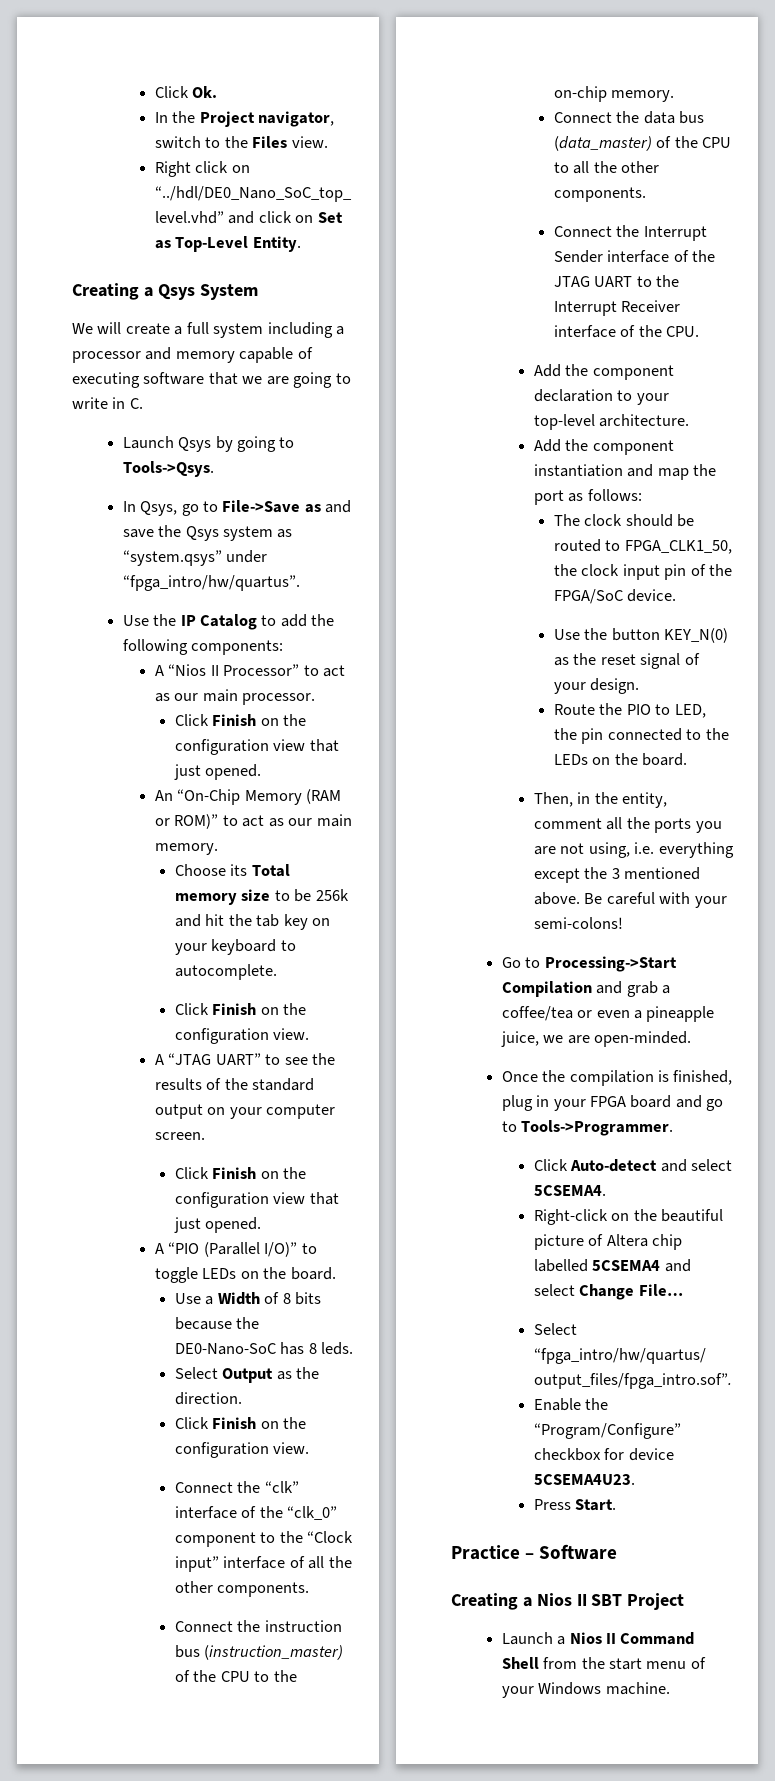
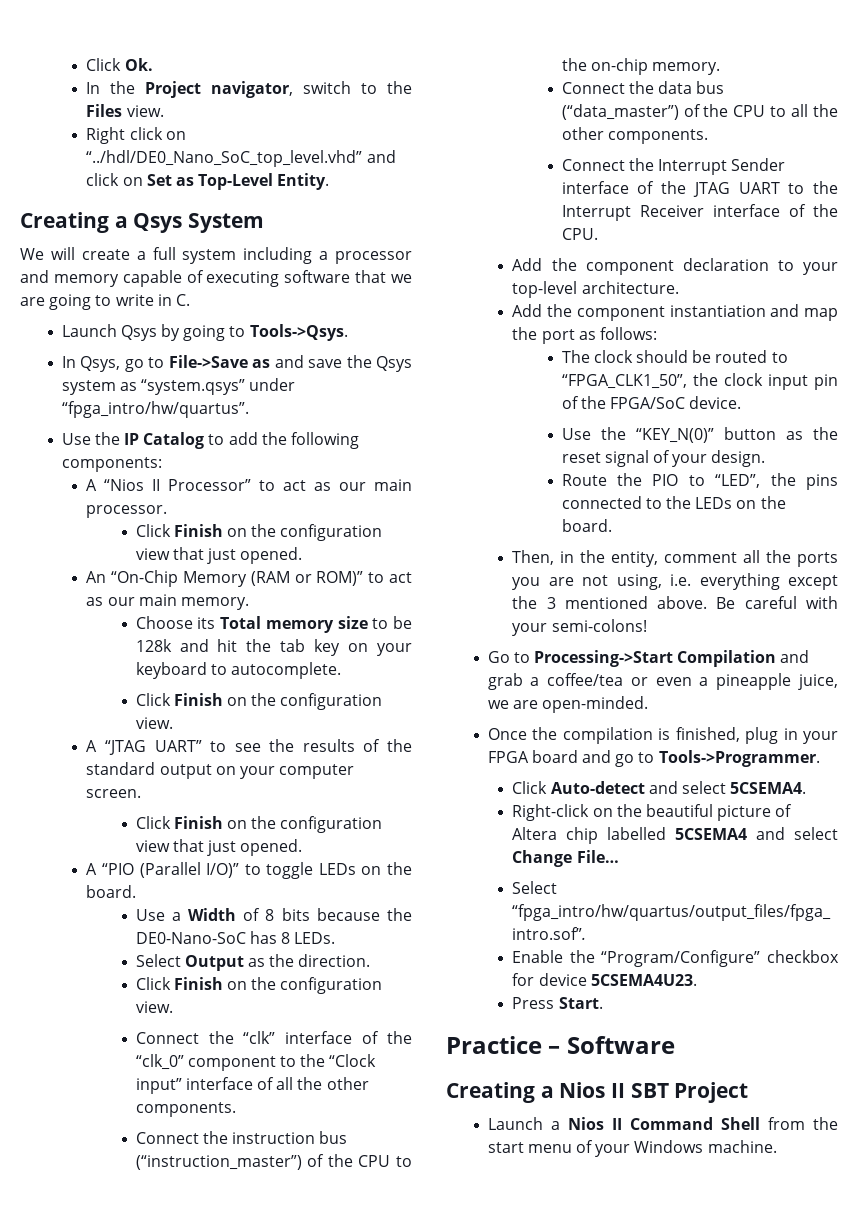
- Choose its Total memory size to be 256k and hit the tab key on your keyboard to autocomplete.
+ Choose its Total memory size to be 128k and hit the tab key on your keyboard to autocomplete.
- Use a Width of 8 bits because the DE0-Nano-SoC has 8 leds.
+ Use a Width of 8 bits because the DE0-Nano-SoC has 8 LEDs.
- Connect the instruction bus (instruction_master) of the CPU to the on-chip memory.
+ Connect the instruction bus (“instruction_master”) of the CPU to the on-chip memory.
- Connect the data bus (data_master) of the CPU to all the other components.
+ Connect the data bus (“data_master”) of the CPU to all the other components.
- The clock should be routed to FPGA_CLK1_50, the clock input pin of the FPGA/SoC device.
+ The clock should be routed to “FPGA_CLK1_50”, the clock input pin of the FPGA/SoC device.
- Use the button KEY_N(0) as the reset signal of your design.
+ Use the “KEY_N(0)” button as the reset signal of your design.
- Route the PIO to LED, the pin connected to the LEDs on the board.
+ Route the PIO to “LED”, the pins connected to the LEDs on the board.

